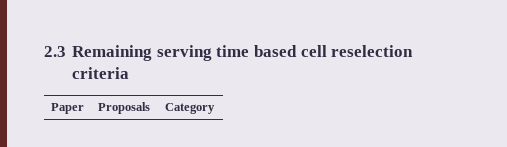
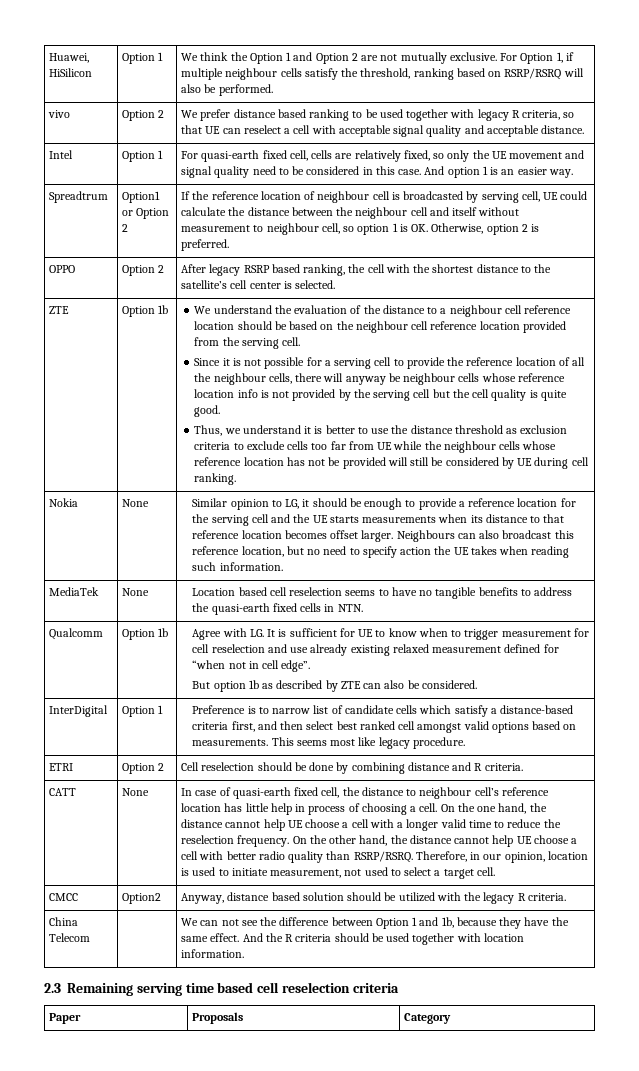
+ Huawei, HiSilicon | Option 1 | We think the Option 1 and Option 2 are not mutually exclusive. For Option 1, if multiple neighbour cells satisfy the threshold, ranking based on RSRP/RSRQ will also be performed.
+ vivo | Option 2 | We prefer distance based ranking to be used together with legacy R criteria, so that UE can reselect a cell with acceptable signal quality and acceptable distance.
+ Intel | Option 1 | For quasi-earth fixed cell, cells are relatively fixed, so only the UE movement and signal quality need to be considered in this case. And option 1 is an easier way.
+ Spreadtrum | Option1 or Option 2 | If the reference location of neighbour cell is broadcasted by serving cell, UE could calculate the distance between the neighbour cell and itself without measurement to neighbour cell, so option 1 is OK. Otherwise, option 2 is preferred.
+ OPPO | Option 2 | After legacy RSRP based ranking, the cell with the shortest distance to the satellite’s cell center is selected.
+ ZTE | Option 1b | We understand the evaluation of the distance to a neighbour cell reference location should be based on the neighbour cell reference location provided from the serving cell.
+ Since it is not possible for a serving cell to provide the reference location of all the neighbour cells, there will anyway be neighbour cells whose reference location info is not provided by the serving cell but the cell quality is quite good.
+ Thus, we understand it is better to use the distance threshold as exclusion criteria to exclude cells too far from UE while the neighbour cells whose reference location has not be provided will still be considered by UE during cell ranking.
+ Nokia | None | Similar opinion to LG, it should be enough to provide a reference location for the serving cell and the UE starts measurements when its distance to that reference location becomes offset larger. Neighbours can also broadcast this reference location, but no need to specify action the UE takes when reading such information.
+ MediaTek | None | Location based cell reselection seems to have no tangible benefits to address the quasi-earth fixed cells in NTN.
+ Qualcomm | Option 1b | Agree with LG. It is sufficient for UE to know when to trigger measurement for cell reselection and use already existing relaxed measurement defined for “when not in cell edge”.
+ But option 1b as described by ZTE can also be considered.
+ InterDigital | Option 1 | Preference is to narrow list of candidate cells which satisfy a distance-based criteria first, and then select best ranked cell amongst valid options based on measurements. This seems most like legacy procedure.
+ ETRI | Option 2 | Cell reselection should be done by combining distance and R criteria.
+ CATT | None | In case of quasi-earth fixed cell, the distance to neighbour cell’s reference location has little help in process of choosing a cell. On the one hand, the distance cannot help UE choose a cell with a longer valid time to reduce the reselection frequency. On the other hand, the distance cannot help UE choose a cell with better radio quality than RSRP/RSRQ. Therefore, in our opinion, location is used to initiate measurement, not used to select a target cell.
+ CMCC | Option2 | Anyway, distance based solution should be utilized with the legacy R criteria.
+ China Telecom | | We can not see the difference between Option 1 and 1b, because they have the same effect. And the R criteria should be used together with location information.

